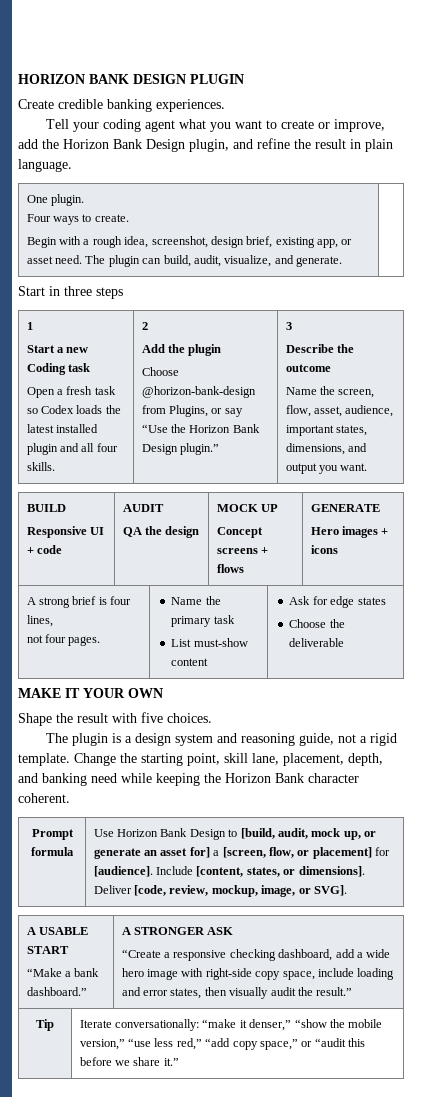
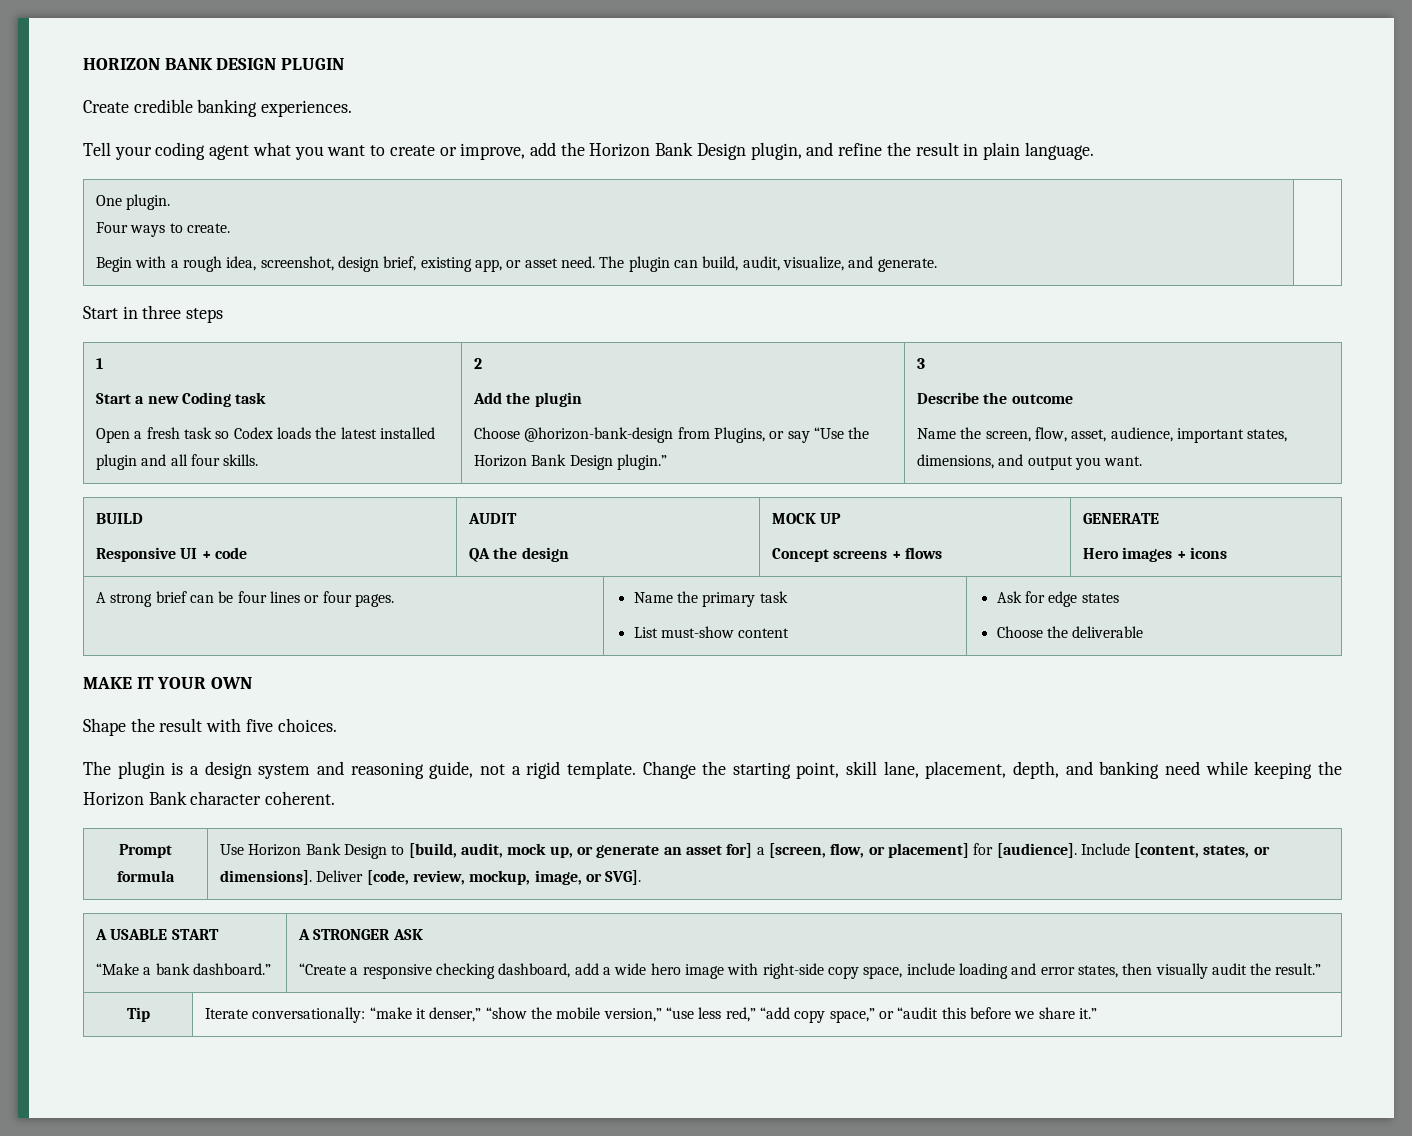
- A strong brief is four lines,
- not four pages. | Name the primary task
+ A strong brief can be four lines or four pages. | Name the primary task

